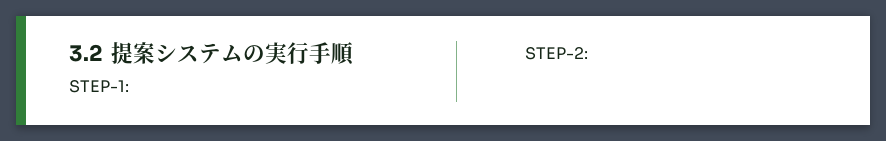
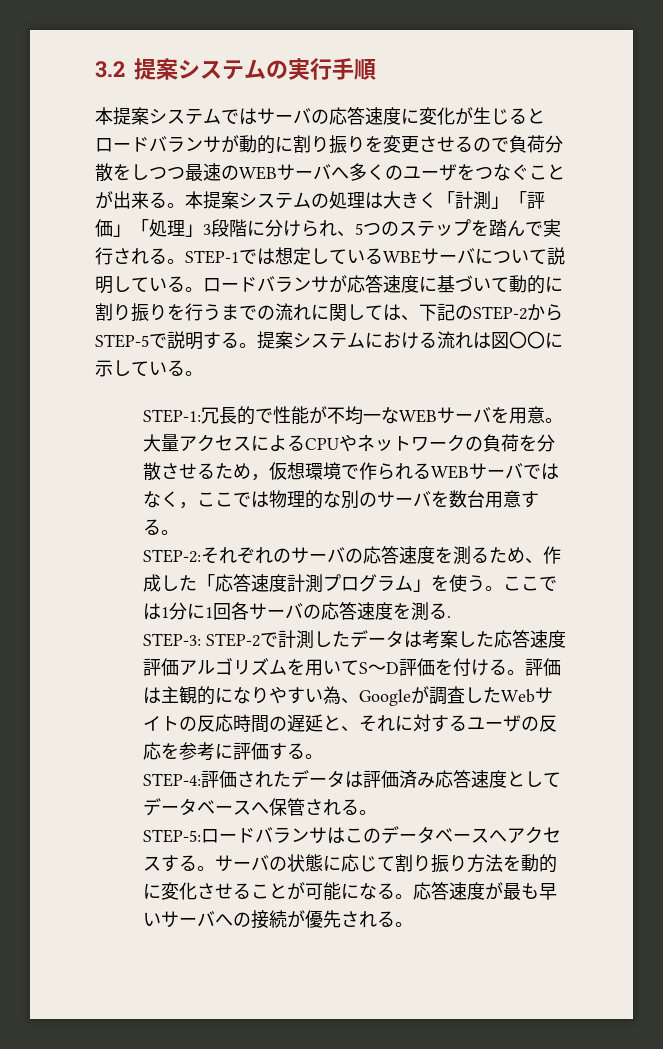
- STEP-1:
- STEP-2:
+ 本提案システムではサーバの応答速度に変化が生じるとロードバランサが動的に割り振りを変更させるので負荷分散をしつつ最速のWEBサーバへ多くのユーザをつなぐことが出来る。本提案システムの処理は大きく「計測」「評価」「処理」3段階に分けられ、5つのステップを踏んで実行される。STEP-1では想定しているWBEサーバについて説明している。ロードバランサが応答速度に基づいて動的に割り振りを行うまでの流れに関しては、下記のSTEP-2からSTEP-5で説明する。提案システムにおける流れは図〇〇に示している。
+ STEP-1:冗長的で性能が不均一なWEBサーバを用意。大量アクセスによるCPUやネットワークの負荷を分散させるため，仮想環境で作られるWEBサーバではなく，ここでは物理的な別のサーバを数台用意する。
+ STEP-2:それぞれのサーバの応答速度を測るため、作成した「応答速度計測プログラム」を使う。ここでは1分に1回各サーバの応答速度を測る.
+ STEP-3: STEP-2で計測したデータは考案した応答速度評価アルゴリズムを用いてS～D評価を付ける。評価は主観的になりやすい為、Googleが調査したWebサイトの反応時間の遅延と、それに対するユーザの反応を参考に評価する。
+ STEP-4:評価されたデータは評価済み応答速度としてデータベースへ保管される。
+ STEP-5:ロードバランサはこのデータベースへアクセスする。サーバの状態に応じて割り振り方法を動的に変化させることが可能になる。応答速度が最も早いサーバへの接続が優先される。

